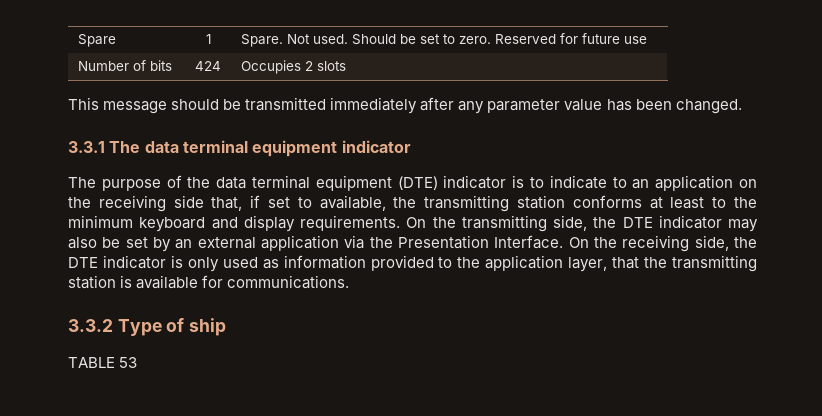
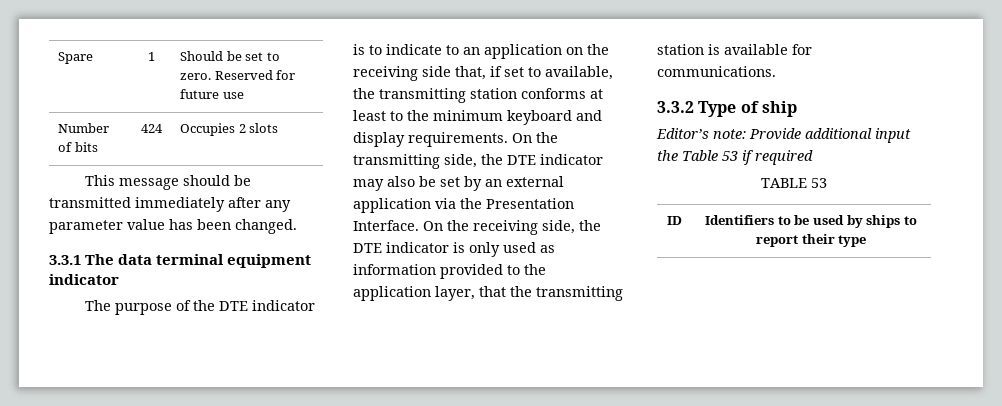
- Spare | 1 | Spare. Not used. Should be set to zero. Reserved for future use
+ Spare | 1 | Should be set to zero. Reserved for future use
- The purpose of the data terminal equipment (DTE) indicator is to indicate to an application on the receiving side that, if set to available, the transmitting station conforms at least to the minimum keyboard and display requirements.
+ The purpose of the DTE indicator is to indicate to an application on the receiving side that, if set to available, the transmitting station conforms at least to the minimum keyboard and display requirements.
+ Editor’s note: Provide additional input the Table 53 if required
  TABLE 53
+ ID | Identifiers to be used by ships to report their type

